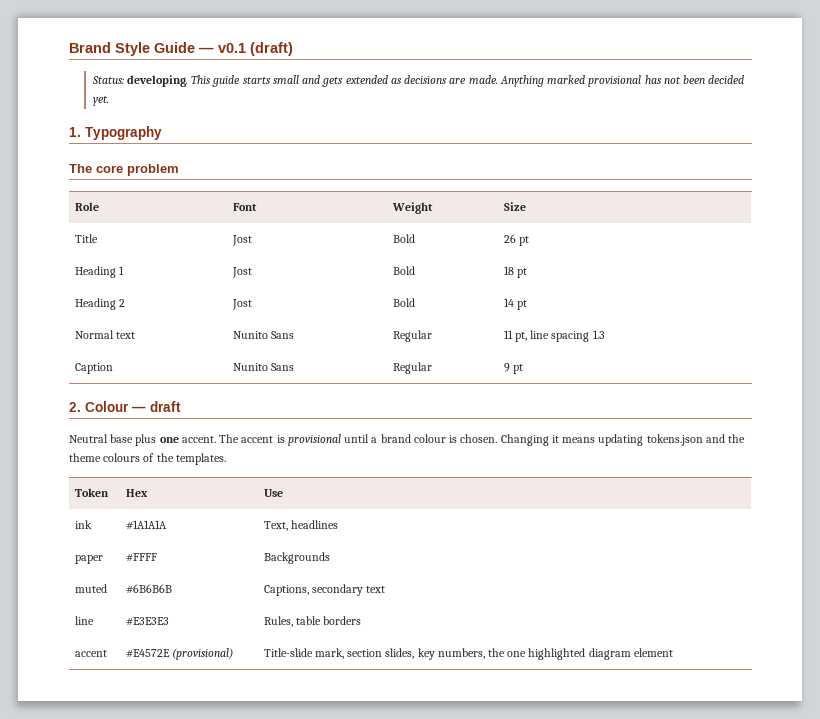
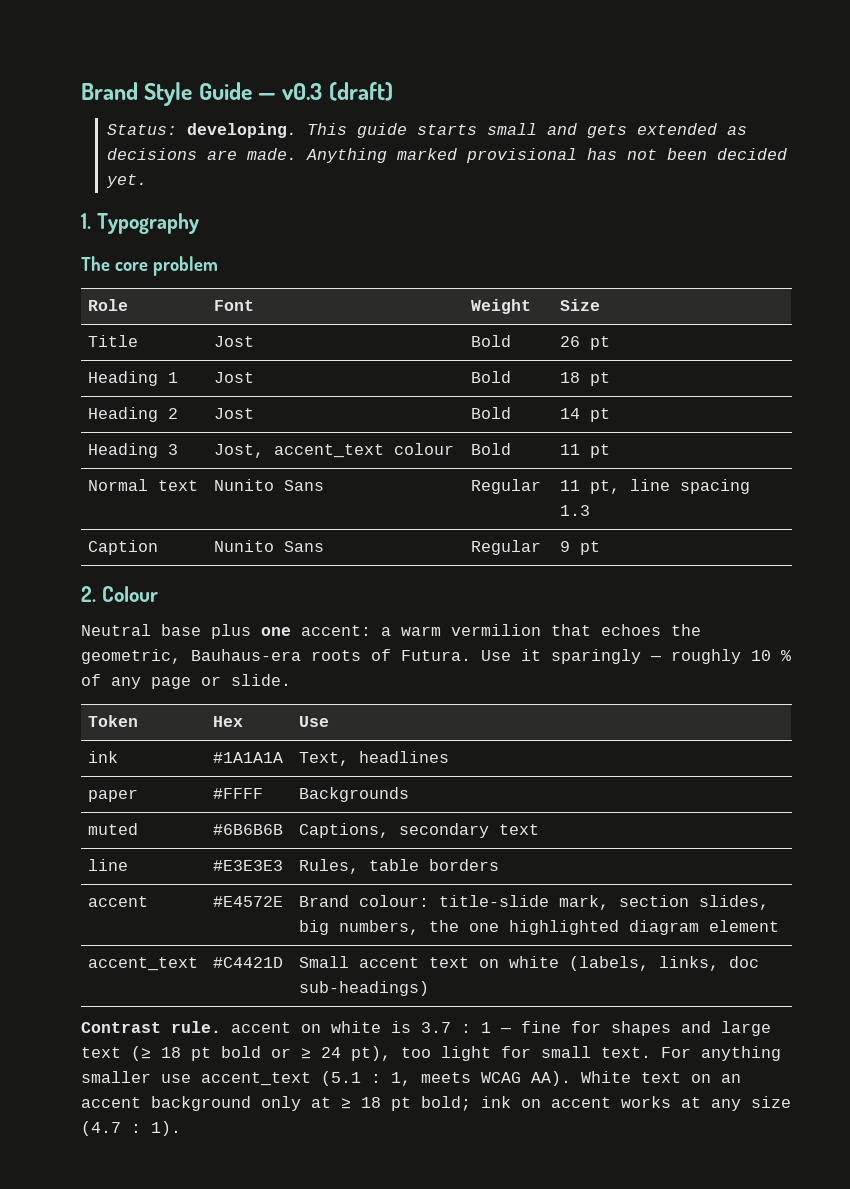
- Brand Style Guide — v0.1 (draft)
+ Brand Style Guide — v0.3 (draft)
+ Heading 3 | Jost, accent_text colour | Bold | 11 pt
- 2. Colour — draft
+ 2. Colour
- Neutral base plus one accent. The accent is provisional until a brand colour is chosen. Changing it means updating tokens.json and the theme colours of the templates.
+ Neutral base plus one accent: a warm vermilion that echoes the geometric, Bauhaus-era roots of Futura. Use it sparingly — roughly 10 % of any page or slide.
- accent | #E4572E (provisional) | Title-slide mark, section slides, key numbers, the one highlighted diagram element
+ accent | #E4572E | Brand colour: title-slide mark, section slides, big numbers, the one highlighted diagram element
+ accent_text | #C4421D | Small accent text on white (labels, links, doc sub-headings)
+ Contrast rule. accent on white is 3.7 : 1 — fine for shapes and large text (≥ 18 pt bold or ≥ 24 pt), too light for small text. For anything smaller use accent_text (5.1 : 1, meets WCAG AA). White text on an accent background only at ≥ 18 pt bold; ink on accent works at any size (4.7 : 1).

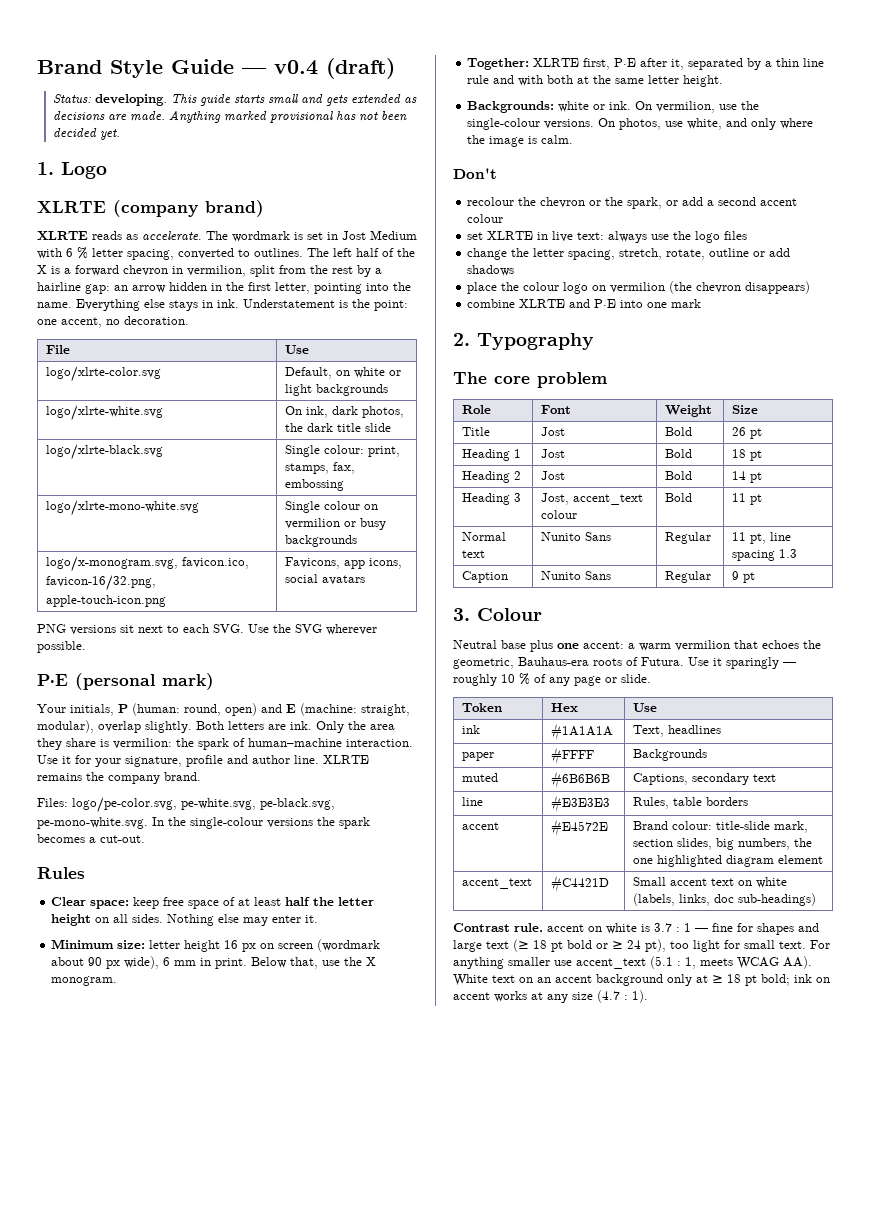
- Brand Style Guide — v0.3 (draft)
+ Brand Style Guide — v0.4 (draft)
- 1. Typography
+ 1. Logo
+ XLRTE (company brand)
+ XLRTE reads as accelerate. The wordmark is set in Jost Medium with 6 % letter spacing, converted to outlines. The left half of the X is a forward chevron in vermilion, split from the rest by a hairline gap: an arrow hidden in the first letter, pointing into the name. Everything else stays in ink. Understatement is the point: one accent, no decoration.
+ File | Use
+ logo/xlrte-color.svg | Default, on white or light backgrounds
+ logo/xlrte-white.svg | On ink, dark photos, the dark title slide
+ logo/xlrte-black.svg | Single colour: print, stamps, fax, embossing
+ logo/xlrte-mono-white.svg | Single colour on vermilion or busy backgrounds
+ logo/x-monogram.svg, favicon.ico, favicon-16/32.png, apple-touch-icon.png | Favicons, app icons, social avatars
+ PNG versions sit next to each SVG. Use the SVG wherever possible.
+ P·E (personal mark)
+ Your initials, P (human: round, open) and E (machine: straight, modular), overlap slightly. Both letters are ink. Only the area they share is vermilion: the spark of human–machine interaction. Use it for your signature, profile and author line. XLRTE remains the company brand.
+ Files: logo/pe-color.svg, pe-white.svg, pe-black.svg, pe-mono-white.svg. In the single-colour versions the spark becomes a cut-out.
+ Rules
+ Clear space: keep free space of at least half the letter height on all sides. Nothing else may enter it.
+ Minimum size: letter height 16 px on screen (wordmark about 90 px wide), 6 mm in print. Below that, use the X monogram.
+ Together: XLRTE first, P·E after it, separated by a thin line rule and with both at the same letter height.
+ Backgrounds: white or ink. On vermilion, use the single-colour versions. On photos, use white, and only where the image is calm.
+ Don't
+ recolour the chevron or the spark, or add a second accent colour
+ set XLRTE in live text: always use the logo files
+ change the letter spacing, stretch, rotate, outline or add shadows
+ place the colour logo on vermilion (the chevron disappears)
+ combine XLRTE and P·E into one mark
+ 2. Typography
- 2. Colour
+ 3. Colour

